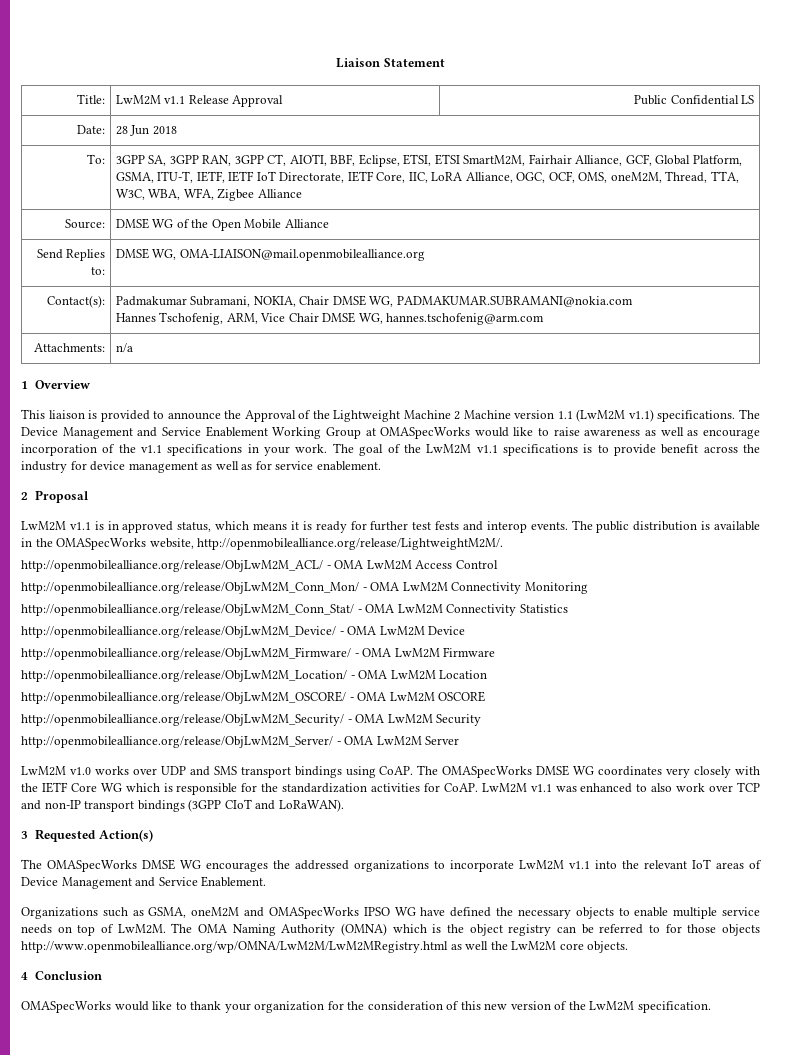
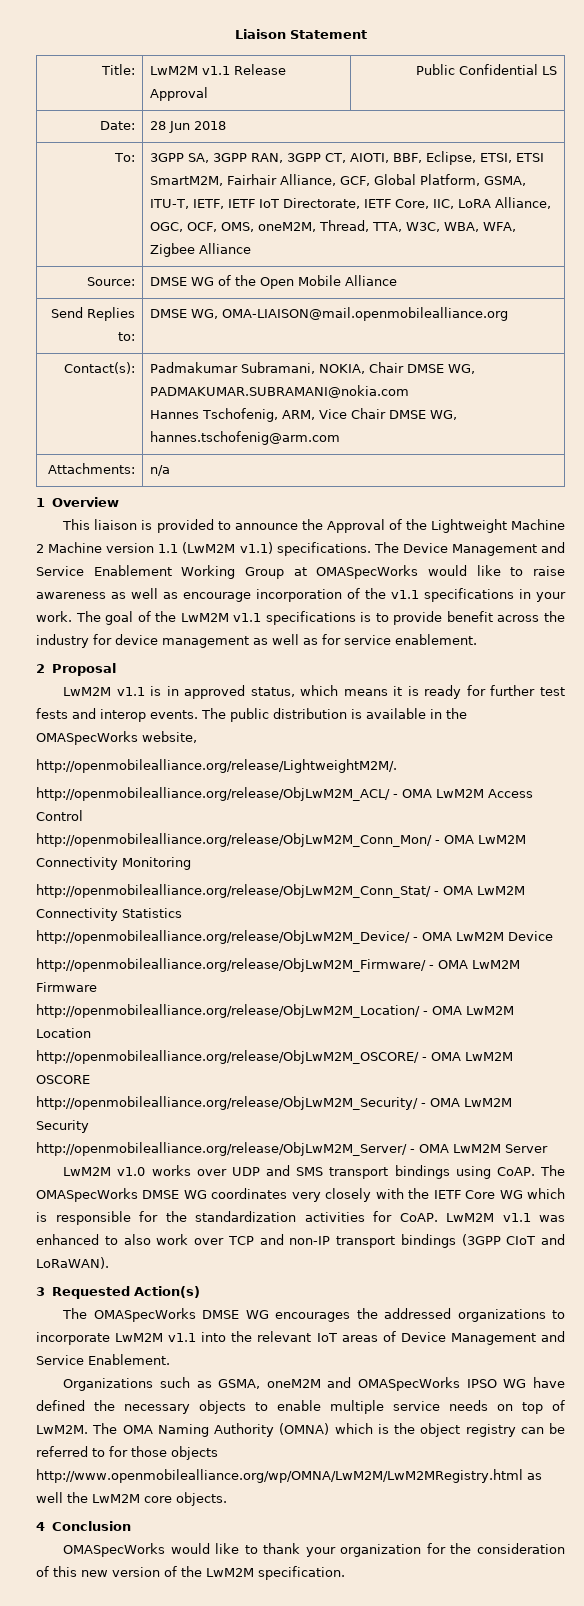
- The public distribution is available in the OMASpecWorks website, http://openmobilealliance.org/release/LightweightM2M/.
+ The public distribution is available in the OMASpecWorks website,
+ http://openmobilealliance.org/release/LightweightM2M/.

